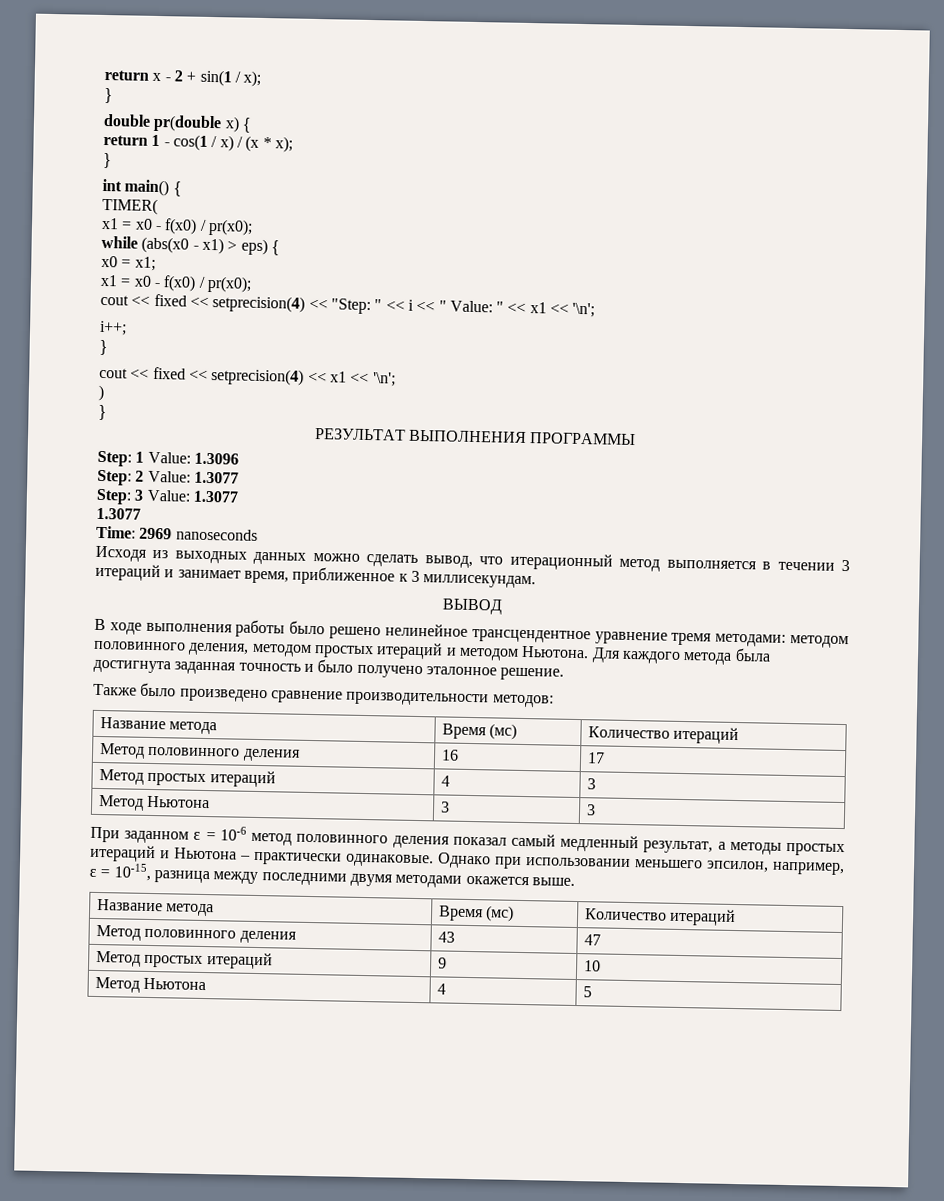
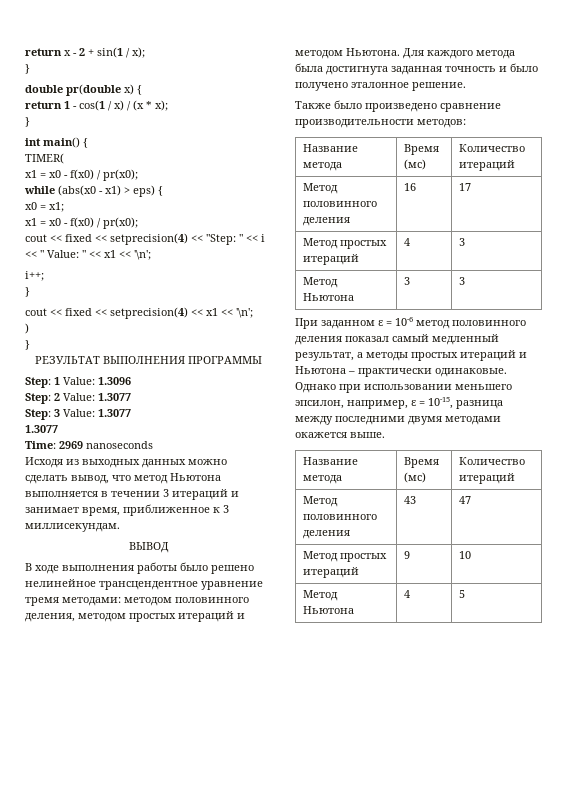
- Исходя из выходных данных можно сделать вывод, что итерационный метод выполняется в течении 3 итераций и занимает время, приближенное к 3 миллисекундам.
+ Исходя из выходных данных можно сделать вывод, что метод Ньютона выполняется в течении 3 итераций и занимает время, приближенное к 3 миллисекундам.

